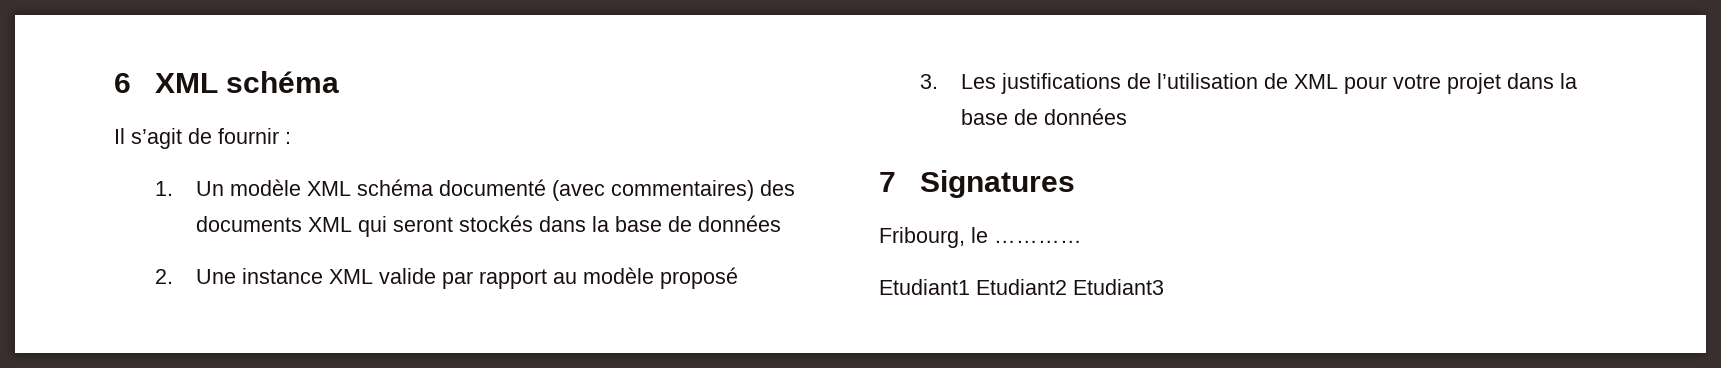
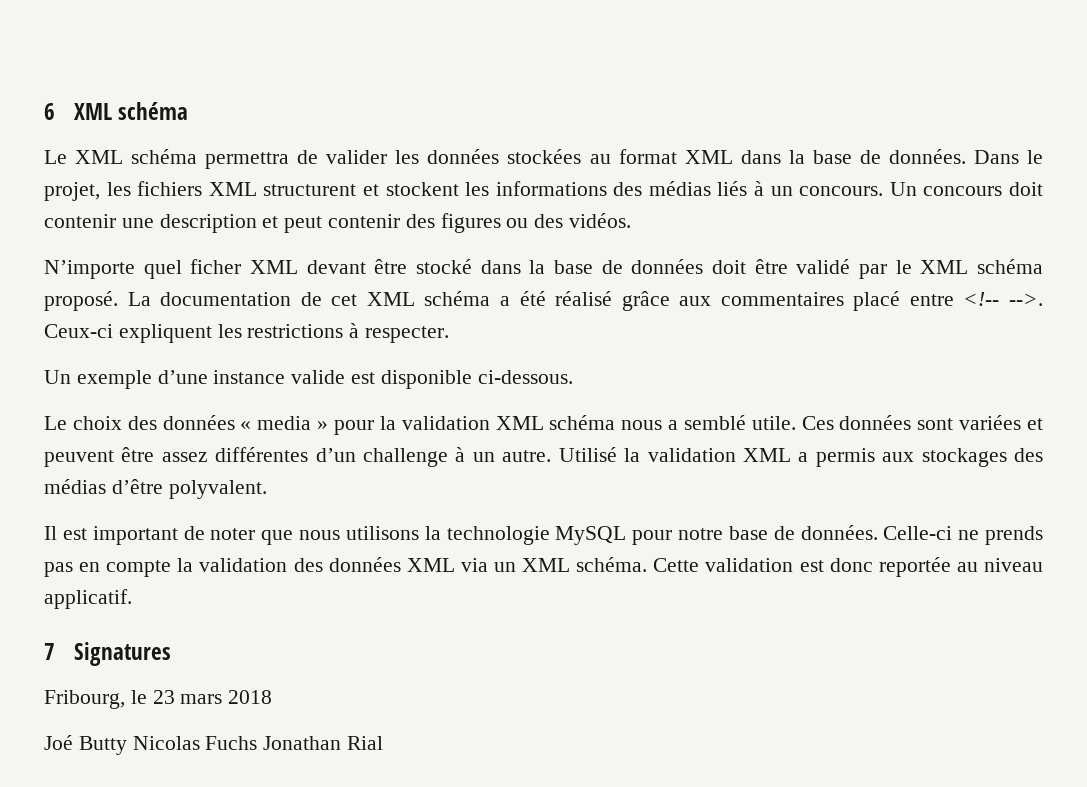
- Il s’agit de fournir :
- 1. Un modèle XML schéma documenté (avec commentaires) des documents XML qui seront stockés dans la base de données
- 2. Une instance XML valide par rapport au modèle proposé
- 3. Les justifications de l’utilisation de XML pour votre projet dans la base de données
+ Le XML schéma permettra de valider les données stockées au format XML dans la base de données. Dans le projet, les fichiers XML structurent et stockent les informations des médias liés à un concours. Un concours doit contenir une description et peut contenir des figures ou des vidéos.
+ N’importe quel ficher XML devant être stocké dans la base de données doit être validé par le XML schéma proposé. La documentation de cet XML schéma a été réalisé grâce aux commentaires placé entre <!-- -->. Ceux-ci expliquent les restrictions à respecter.
+ Un exemple d’une instance valide est disponible ci-dessous.
+ Le choix des données « media » pour la validation XML schéma nous a semblé utile. Ces données sont variées et peuvent être assez différentes d’un challenge à un autre. Utilisé la validation XML a permis aux stockages des médias d’être polyvalent.
+ Il est important de noter que nous utilisons la technologie MySQL pour notre base de données. Celle-ci ne prends pas en compte la validation des données XML via un XML schéma. Cette validation est donc reportée au niveau applicatif.
  7 Signatures
- Fribourg, le …………
- Etudiant1 Etudiant2 Etudiant3
+ Fribourg, le 23 mars 2018
+ Joé Butty Nicolas Fuchs Jonathan Rial

